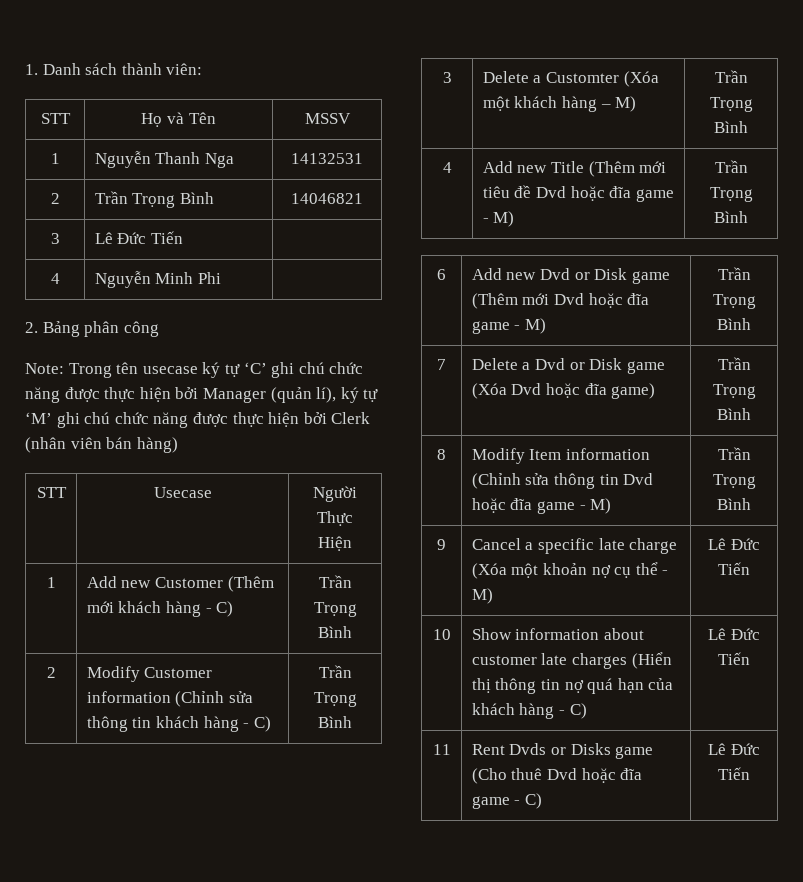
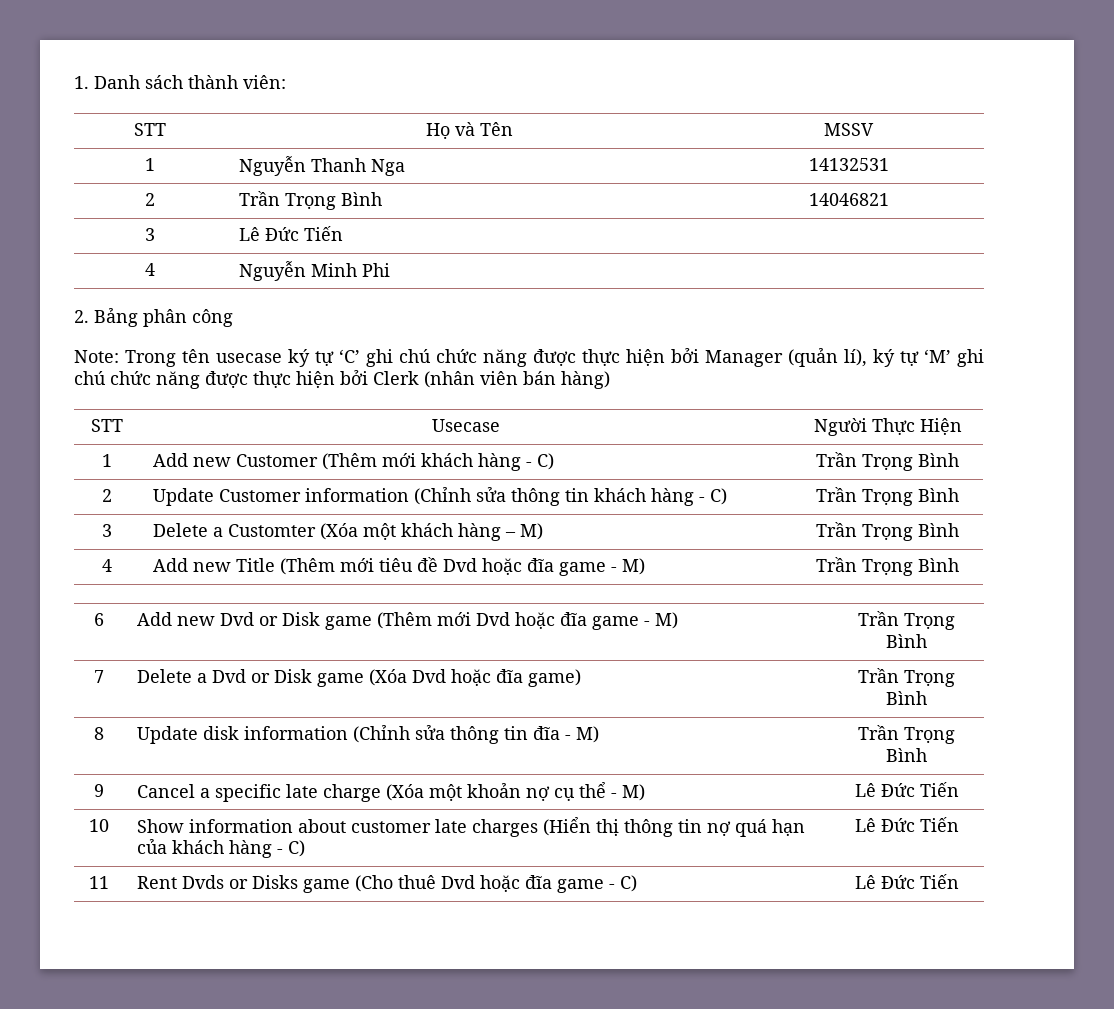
- 2 | Modify Customer information (Chỉnh sửa thông tin khách hàng - C) | Trần Trọng Bình
+ 2 | Update Customer information (Chỉnh sửa thông tin khách hàng - C) | Trần Trọng Bình
- 8 | Modify Item information (Chỉnh sửa thông tin Dvd hoặc đĩa game - M) | Trần Trọng Bình
+ 8 | Update disk information (Chỉnh sửa thông tin đĩa - M) | Trần Trọng Bình

